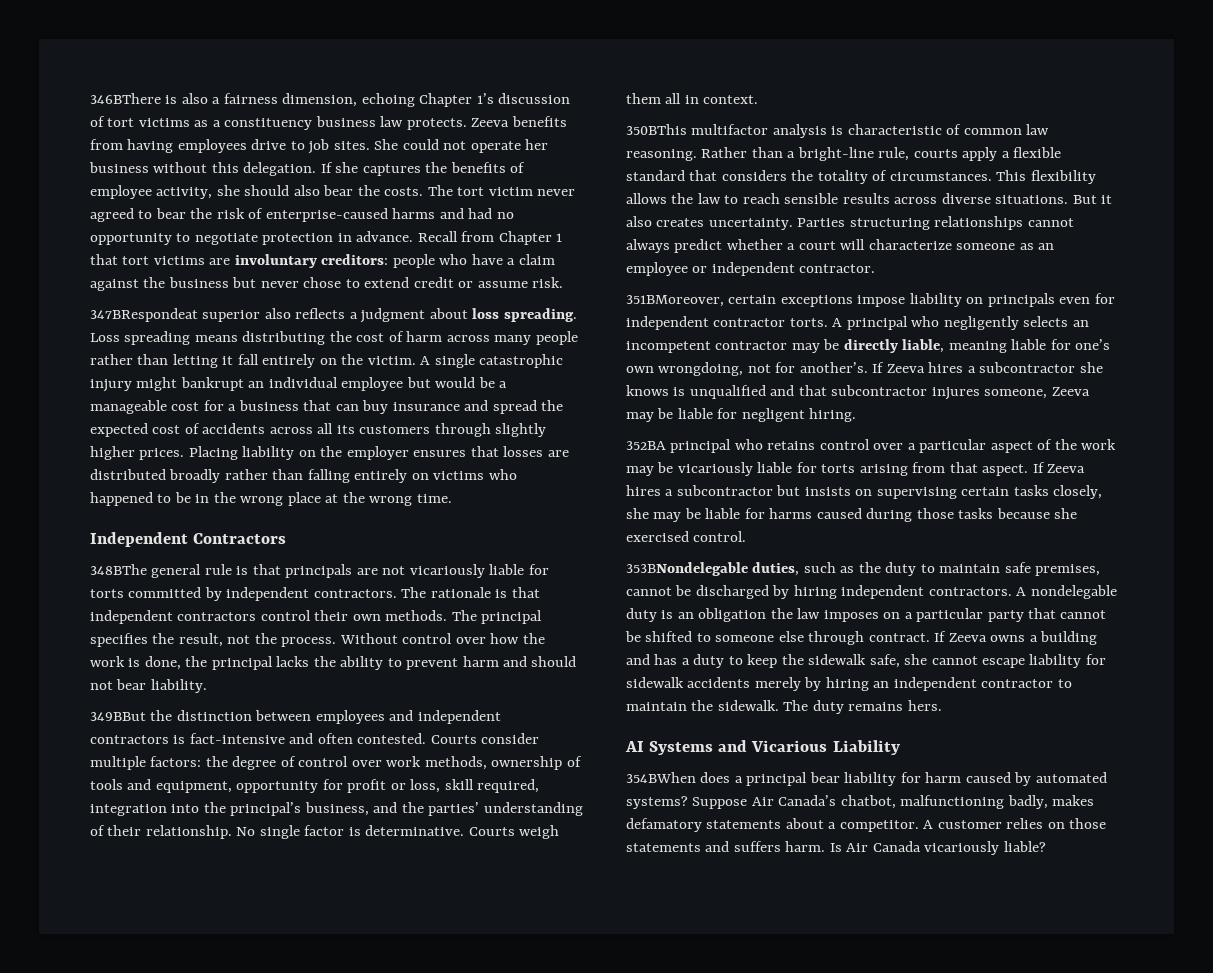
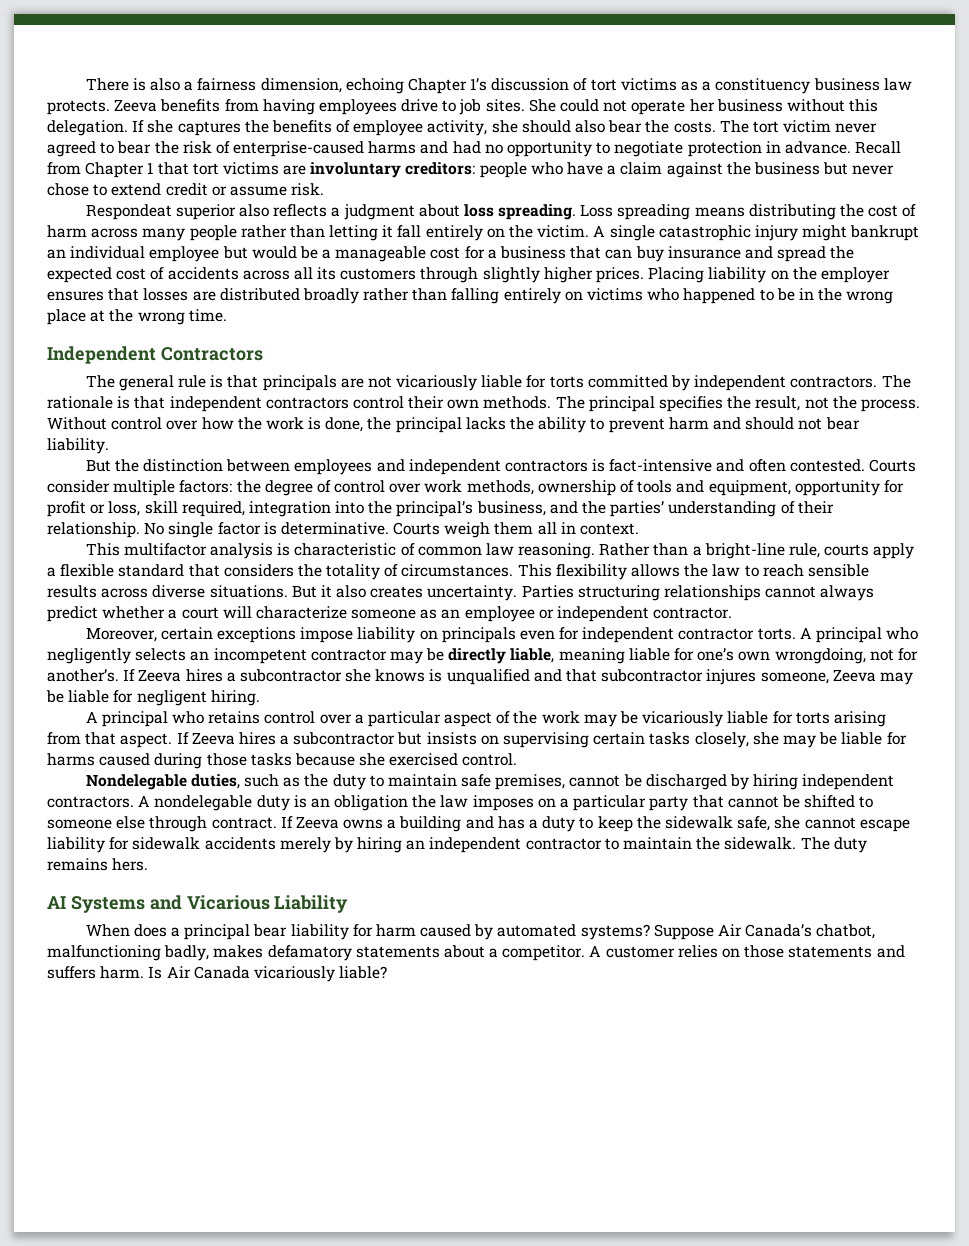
- 346BThere is also a fairness dimension, echoing Chapter 1’s discussion of tort victims as a constituency business law protects.
+ There is also a fairness dimension, echoing Chapter 1’s discussion of tort victims as a constituency business law protects.
- 347BRespondeat superior also reflects a judgment about loss spreading.
+ Respondeat superior also reflects a judgment about loss spreading.
- 348BThe general rule is that principals are not vicariously liable for torts committed by independent contractors.
+ The general rule is that principals are not vicariously liable for torts committed by independent contractors.
- 349BBut the distinction between employees and independent contractors is fact-intensive and often contested.
+ But the distinction between employees and independent contractors is fact-intensive and often contested.
- 350BThis multifactor analysis is characteristic of common law reasoning.
+ This multifactor analysis is characteristic of common law reasoning.
- 351BMoreover, certain exceptions impose liability on principals even for independent contractor torts.
+ Moreover, certain exceptions impose liability on principals even for independent contractor torts.
- 352BA principal who retains control over a particular aspect of the work may be vicariously liable for torts arising from that aspect.
+ A principal who retains control over a particular aspect of the work may be vicariously liable for torts arising from that aspect.
- 353BNondelegable duties, such as the duty to maintain safe premises, cannot be discharged by hiring independent contractors.
+ Nondelegable duties, such as the duty to maintain safe premises, cannot be discharged by hiring independent contractors.
- 354BWhen does a principal bear liability for harm caused by automated systems?
+ When does a principal bear liability for harm caused by automated systems?

